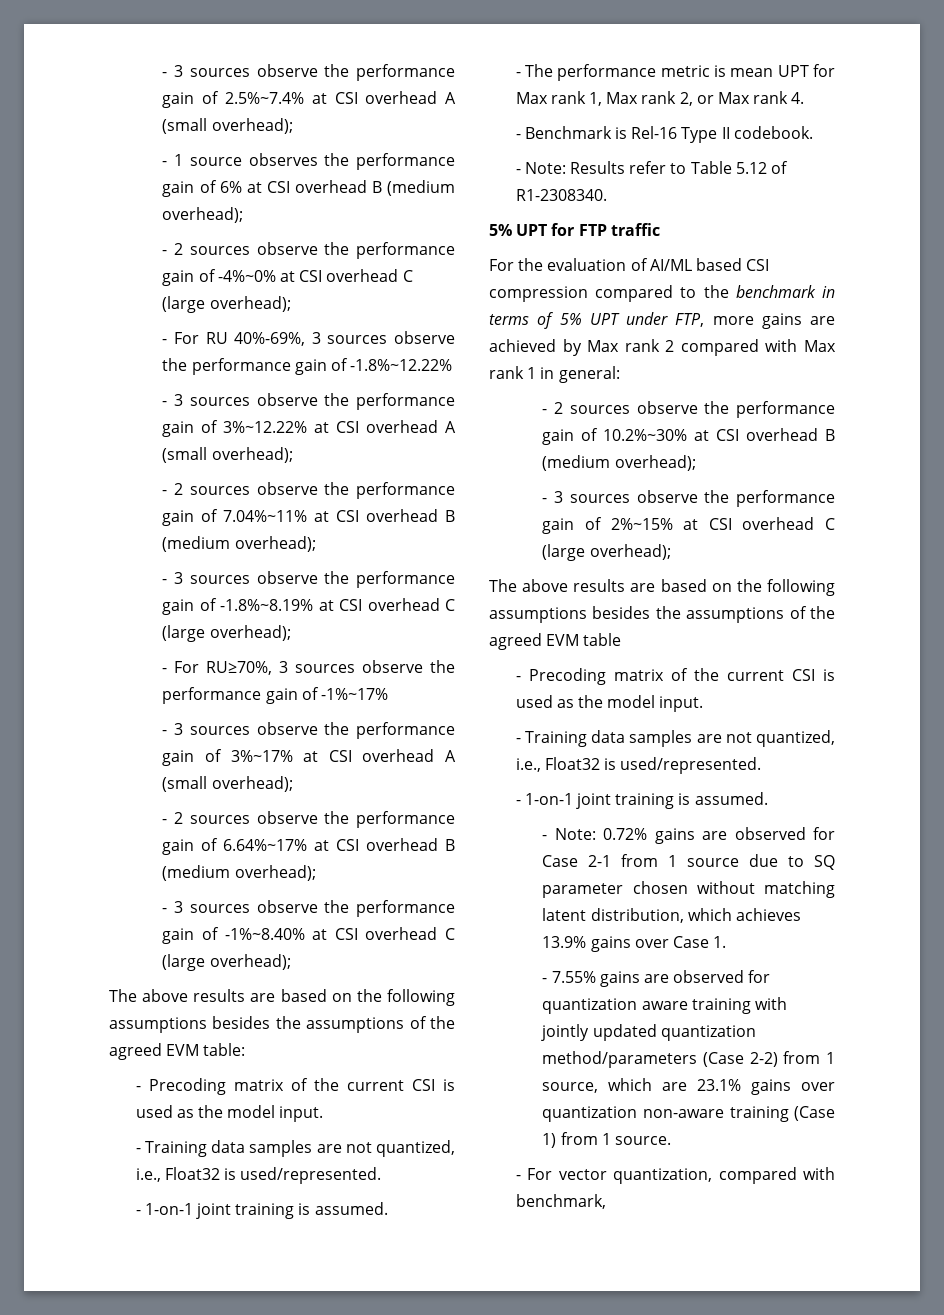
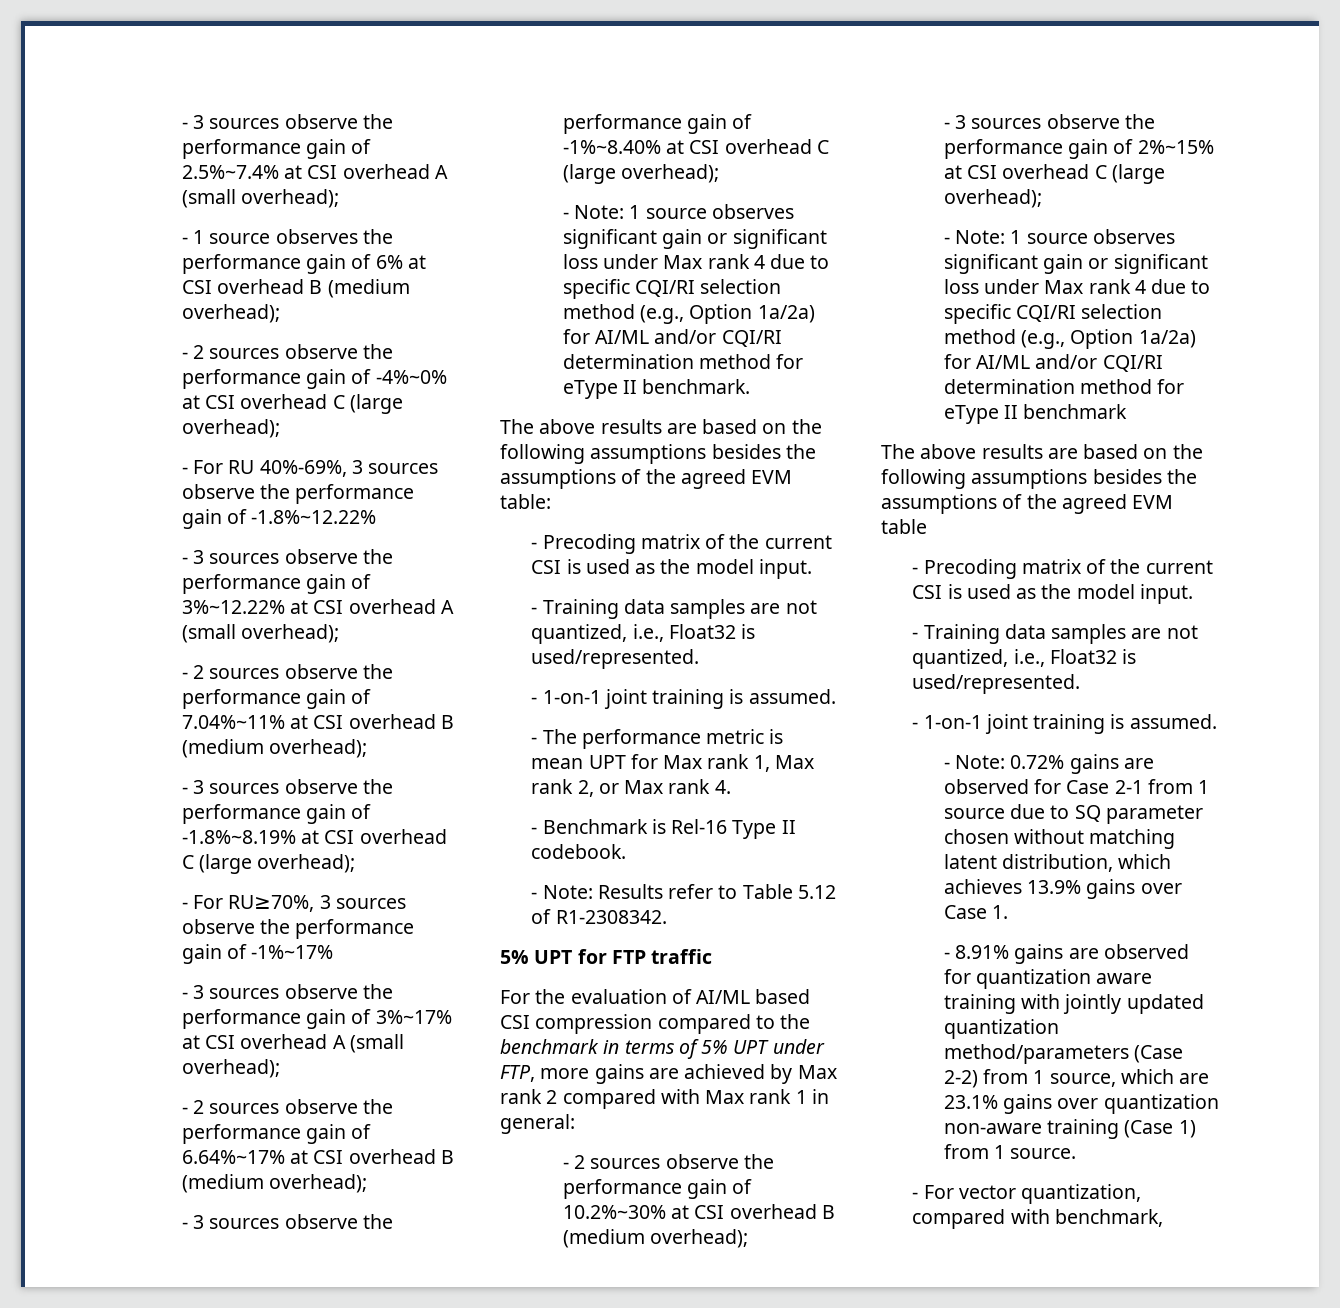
+ - Note: 1 source observes significant gain or significant loss under Max rank 4 due to specific CQI/RI selection method (e.g., Option 1a/2a) for AI/ML and/or CQI/RI determination method for eType II benchmark.
- - Note: Results refer to Table 5.12 of R1-2308340.
+ - Note: Results refer to Table 5.12 of R1-2308342.
+ - Note: 1 source observes significant gain or significant loss under Max rank 4 due to specific CQI/RI selection method (e.g., Option 1a/2a) for AI/ML and/or CQI/RI determination method for eType II benchmark
- - 7.55% gains are observed for quantization aware training with jointly updated quantization method/parameters (Case 2-2) from 1 source, which are 23.1% gains over quantization non-aware training (Case 1) from 1 source.
+ - 8.91% gains are observed for quantization aware training with jointly updated quantization method/parameters (Case 2-2) from 1 source, which are 23.1% gains over quantization non-aware training (Case 1) from 1 source.

